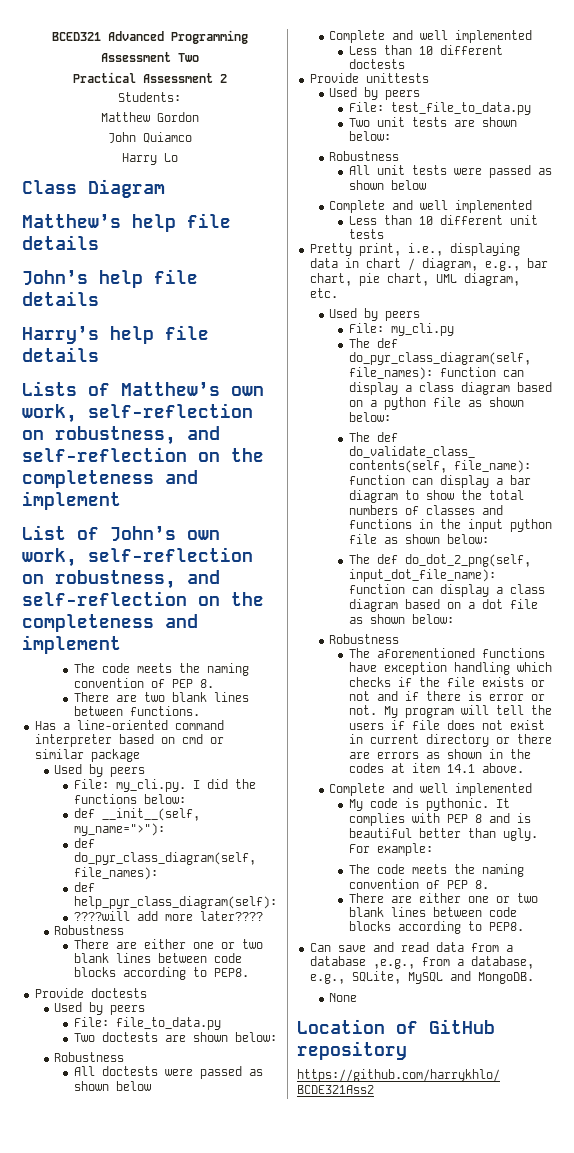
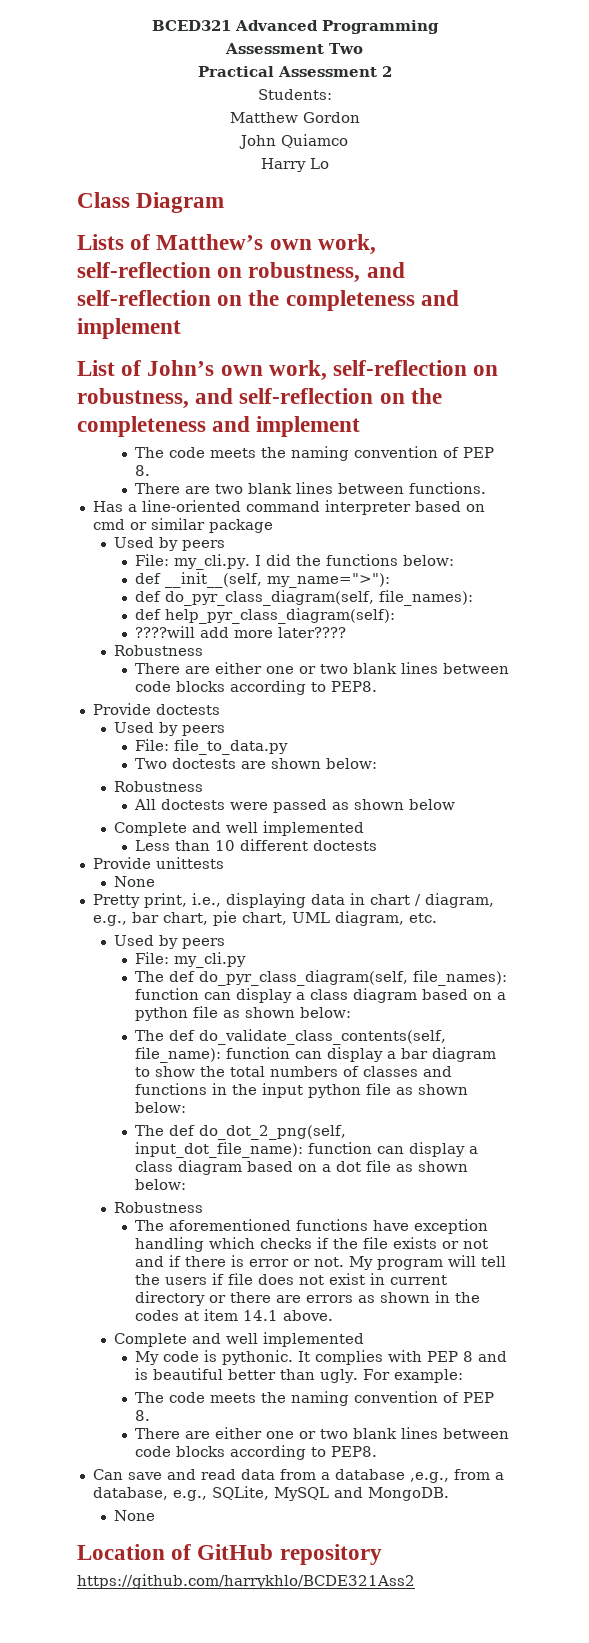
- Matthew’s help file details
- John’s help file details
- Harry’s help file details
  Provide unittests
- Used by peers
- File: test_file_to_data.py
- Two unit tests are shown below:
- Robustness
- All unit tests were passed as shown below
- Complete and well implemented
- Less than 10 different unit tests
+ None

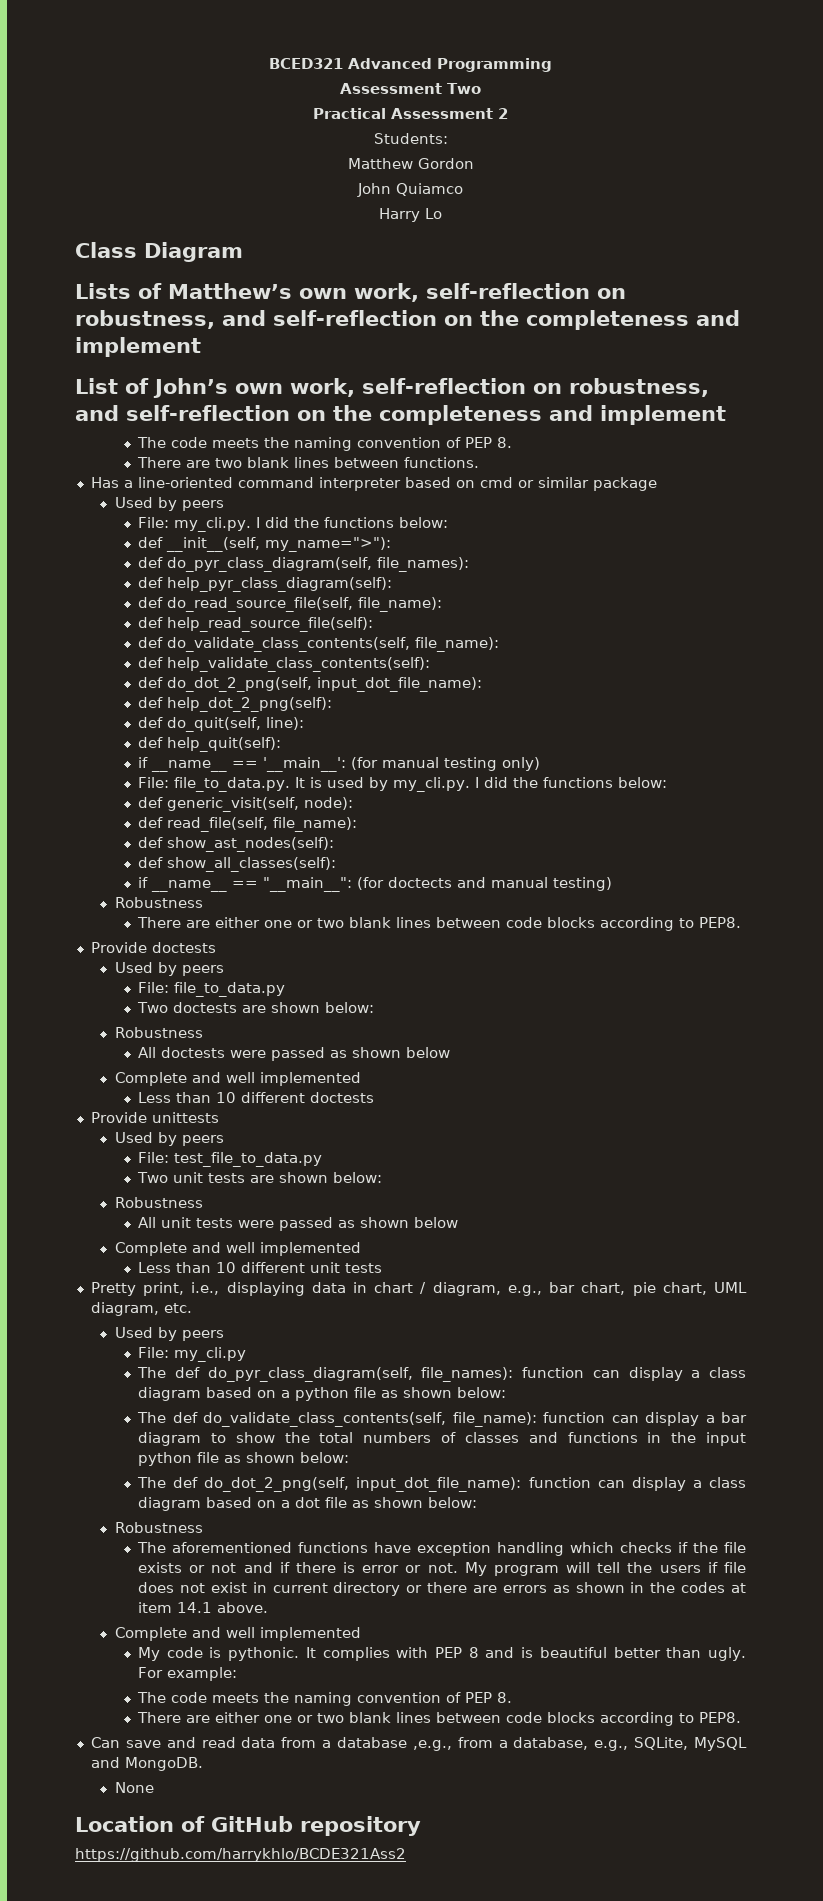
- ????will add more later????
+ def do_read_source_file(self, file_name):
+ def help_read_source_file(self):
+ def do_validate_class_contents(self, file_name):
+ def help_validate_class_contents(self):
+ def do_dot_2_png(self, input_dot_file_name):
+ def help_dot_2_png(self):
+ def do_quit(self, line):
+ def help_quit(self):
+ if __name__ == '__main__': (for manual testing only)
+ File: file_to_data.py. It is used by my_cli.py. I did the functions below:
+ def generic_visit(self, node):
+ def read_file(self, file_name):
+ def show_ast_nodes(self):
+ def show_all_classes(self):
+ if __name__ == "__main__": (for doctects and manual testing)
  Provide unittests
- None
+ Used by peers
+ File: test_file_to_data.py
+ Two unit tests are shown below:
+ Robustness
+ All unit tests were passed as shown below
+ Complete and well implemented
+ Less than 10 different unit tests

